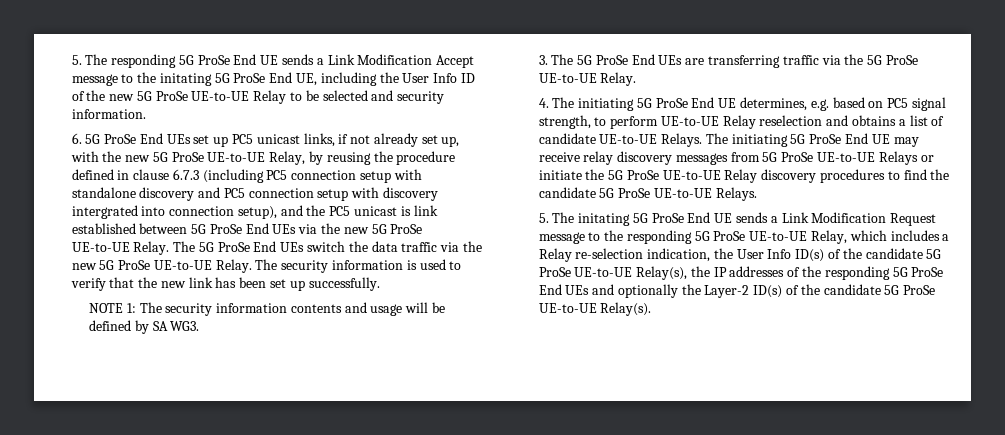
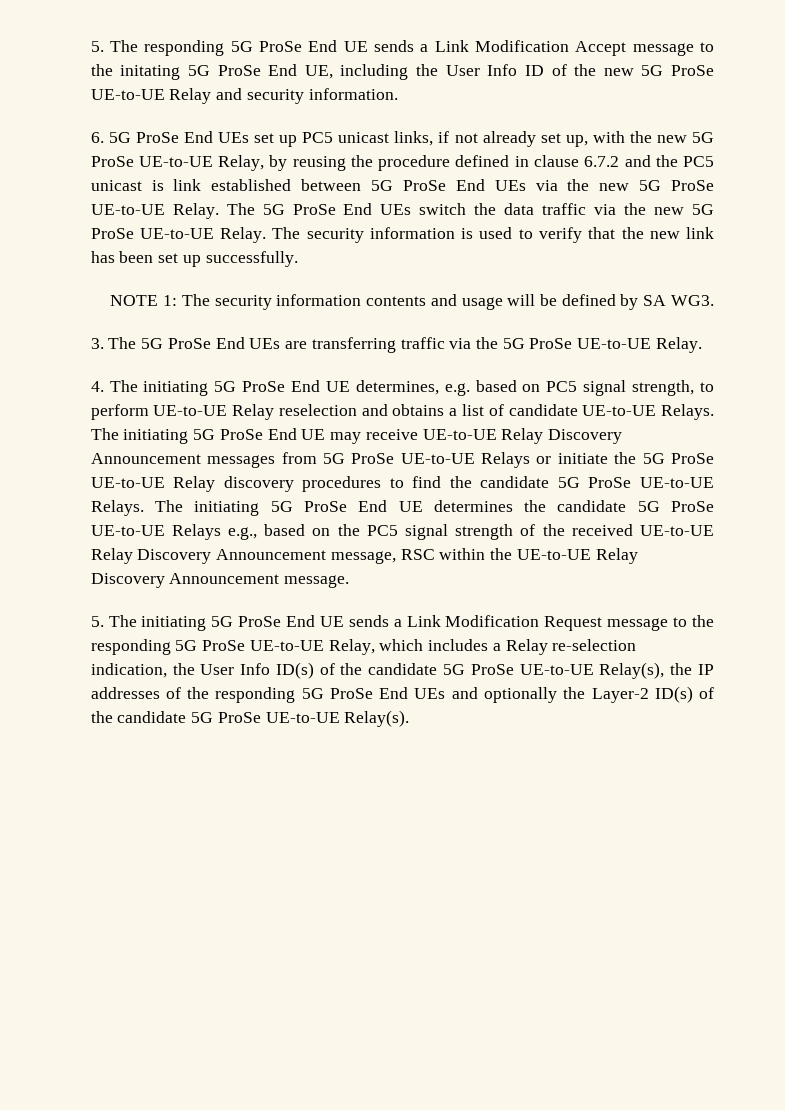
- 5. The responding 5G ProSe End UE sends a Link Modification Accept message to the initating 5G ProSe End UE, including the User Info ID of the new 5G ProSe UE-to-UE Relay to be selected and security information.
+ 5. The responding 5G ProSe End UE sends a Link Modification Accept message to the initating 5G ProSe End UE, including the User Info ID of the new 5G ProSe UE-to-UE Relay and security information.
- 6. 5G ProSe End UEs set up PC5 unicast links, if not already set up, with the new 5G ProSe UE-to-UE Relay, by reusing the procedure defined in clause 6.7.3 (including PC5 connection setup with standalone discovery and PC5 connection setup with discovery intergrated into connection setup), and the PC5 unicast is link established between 5G ProSe End UEs via the new 5G ProSe UE-to-UE Relay.
+ 6. 5G ProSe End UEs set up PC5 unicast links, if not already set up, with the new 5G ProSe UE-to-UE Relay, by reusing the procedure defined in clause 6.7.2 and the PC5 unicast is link established between 5G ProSe End UEs via the new 5G ProSe UE-to-UE Relay.
- The initiating 5G ProSe End UE may receive relay discovery messages from 5G ProSe UE-to-UE Relays or initiate the 5G ProSe UE-to-UE Relay discovery procedures to find the candidate 5G ProSe UE-to-UE Relays.
- 5. The initating 5G ProSe End UE sends a Link Modification Request message to the responding 5G ProSe UE-to-UE Relay, which includes a Relay re-selection indication, the User Info ID(s) of the candidate 5G ProSe UE-to-UE Relay(s), the IP addresses of the responding 5G ProSe End UEs and optionally the Layer-2 ID(s) of the candidate 5G ProSe UE-to-UE Relay(s).
+ The initiating 5G ProSe End UE may receive UE-to-UE Relay Discovery Announcement messages from 5G ProSe UE-to-UE Relays or initiate the 5G ProSe UE-to-UE Relay discovery procedures to find the candidate 5G ProSe UE-to-UE Relays. The initiating 5G ProSe End UE determines the candidate 5G ProSe UE-to-UE Relays e.g., based on the PC5 signal strength of the received UE-to-UE Relay Discovery Announcement message, RSC within the UE-to-UE Relay Discovery Announcement message.
+ 5. The initiating 5G ProSe End UE sends a Link Modification Request message to the responding 5G ProSe UE-to-UE Relay, which includes a Relay re-selection indication, the User Info ID(s) of the candidate 5G ProSe UE-to-UE Relay(s), the IP addresses of the responding 5G ProSe End UEs and optionally the Layer-2 ID(s) of the candidate 5G ProSe UE-to-UE Relay(s).

